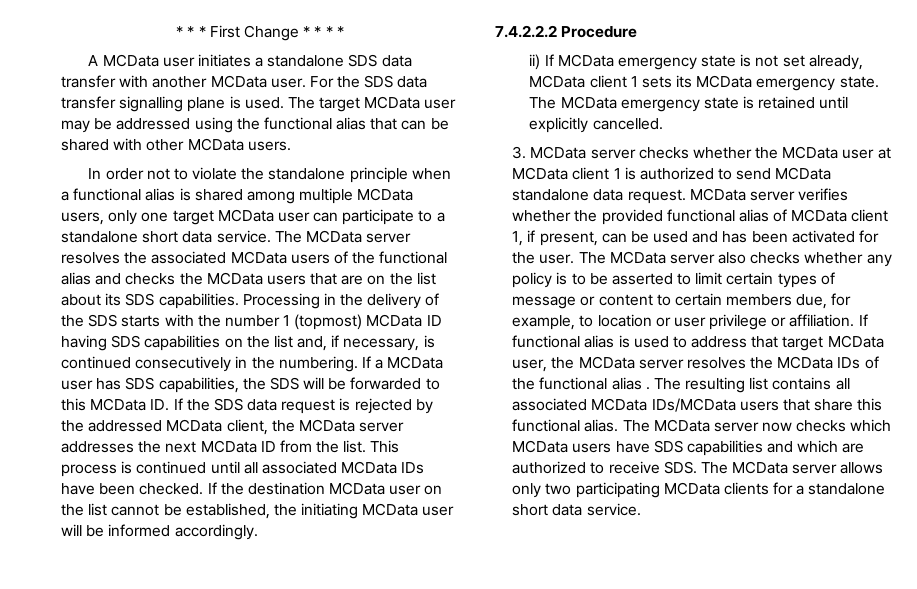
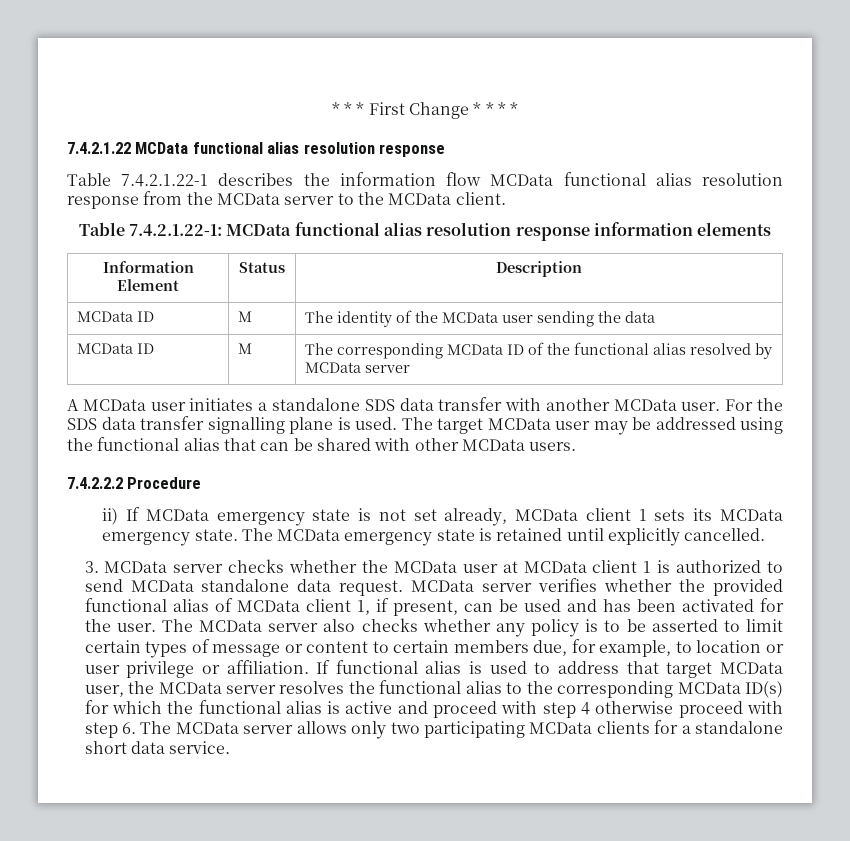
+ 7.4.2.1.22 MCData functional alias resolution response
+ Table 7.4.2.1.22-1 describes the information flow MCData functional alias resolution response from the MCData server to the MCData client.
+ Table 7.4.2.1.22-1: MCData functional alias resolution response information elements
+ Information Element | Status | Description
+ MCData ID | M | The identity of the MCData user sending the data
+ MCData ID | M | The corresponding MCData ID of the functional alias resolved by MCData server
- In order not to violate the standalone principle when a functional alias is shared among multiple MCData users, only one target MCData user can participate to a standalone short data service. The MCData server resolves the associated MCData users of the functional alias and checks the MCData users that are on the list about its SDS capabilities. Processing in the delivery of the SDS starts with the number 1 (topmost) MCData ID having SDS capabilities on the list and, if necessary, is continued consecutively in the numbering. If a MCData user has SDS capabilities, the SDS will be forwarded to this MCData ID. If the SDS data request is rejected by the addressed MCData client, the MCData server addresses the next MCData ID from the list. This process is continued until all associated MCData IDs have been checked. If the destination MCData user on the list cannot be established, the initiating MCData user will be informed accordingly.
- If functional alias is used to address that target MCData user, the MCData server resolves the MCData IDs of the functional alias . The resulting list contains all associated MCData IDs/MCData users that share this functional alias. The MCData server now checks which MCData users have SDS capabilities and which are authorized to receive SDS. The MCData server allows only two participating MCData clients for a standalone short data service.
+ If functional alias is used to address that target MCData user, the MCData server resolves the functional alias to the corresponding MCData ID(s) for which the functional alias is active and proceed with step 4 otherwise proceed with step 6. The MCData server allows only two participating MCData clients for a standalone short data service.

